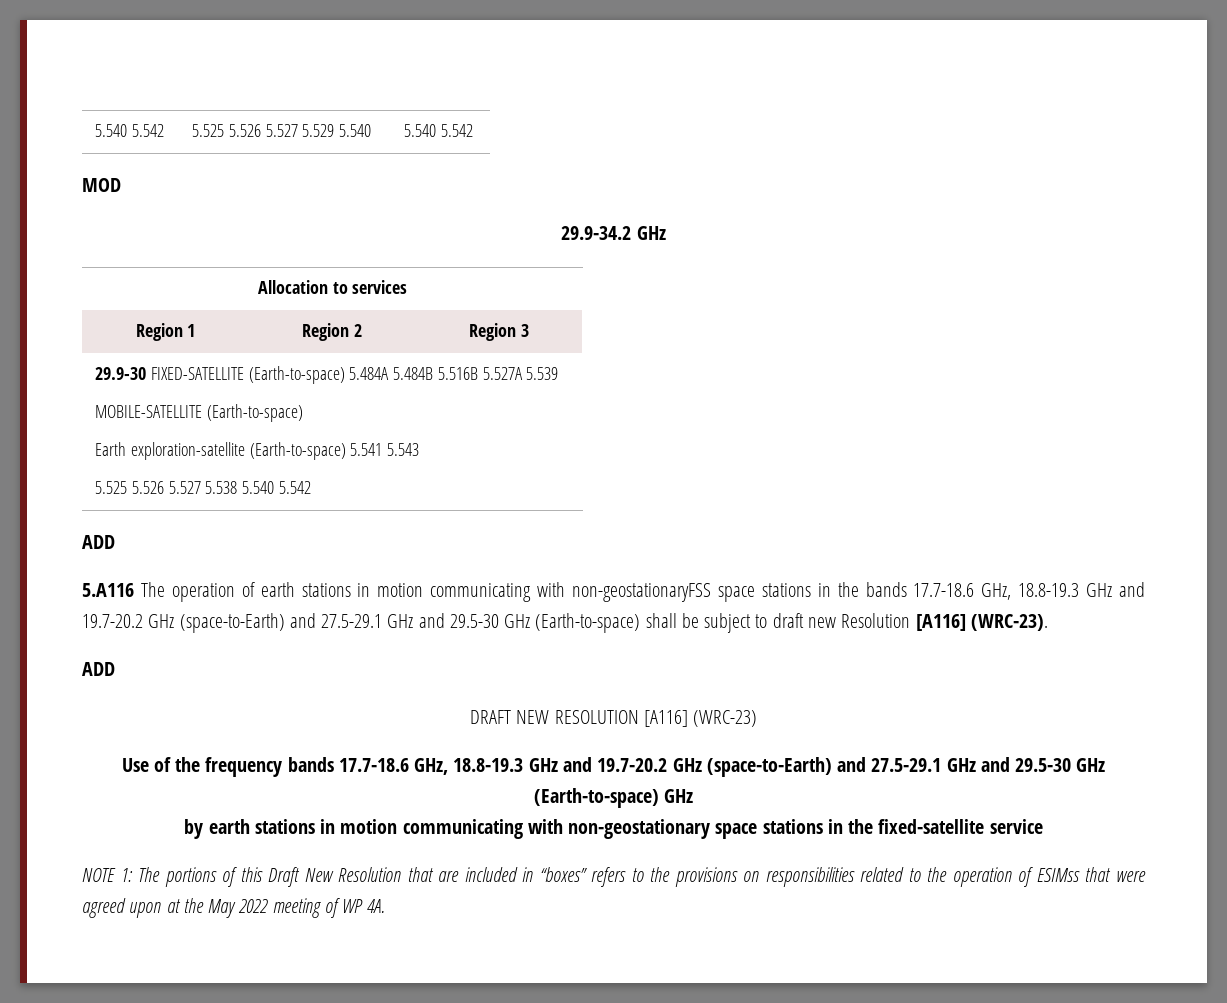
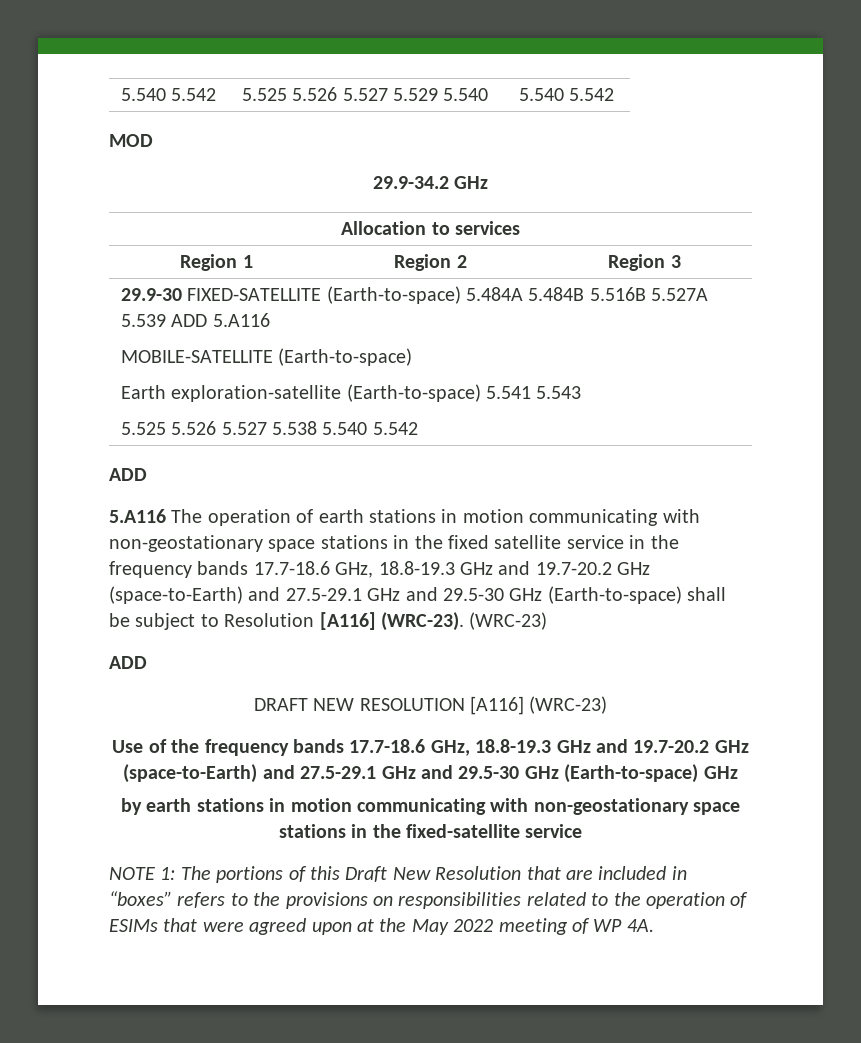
- 29.9-30 FIXED-SATELLITE (Earth-to-space) 5.484A 5.484B 5.516B 5.527A 5.539
+ 29.9-30 FIXED-SATELLITE (Earth-to-space) 5.484A 5.484B 5.516B 5.527A 5.539 ADD 5.A116
- 5.A116 The operation of earth stations in motion communicating with non-geostationaryFSS space stations in the bands 17.7-18.6 GHz, 18.8-19.3 GHz and 19.7-20.2 GHz (space-to-Earth) and 27.5-29.1 GHz and 29.5-30 GHz (Earth-to-space) shall be subject to draft new Resolution [A116] (WRC-23).
+ 5.A116 The operation of earth stations in motion communicating with non-geostationary space stations in the fixed satellite service in the frequency bands 17.7-18.6 GHz, 18.8-19.3 GHz and 19.7-20.2 GHz (space-to-Earth) and 27.5-29.1 GHz and 29.5-30 GHz (Earth-to-space) shall be subject to Resolution [A116] (WRC-23). (WRC-23)
- NOTE 1: The portions of this Draft New Resolution that are included in “boxes” refers to the provisions on responsibilities related to the operation of ESIMss that were agreed upon at the May 2022 meeting of WP 4A.
+ NOTE 1: The portions of this Draft New Resolution that are included in “boxes” refers to the provisions on responsibilities related to the operation of ESIMs that were agreed upon at the May 2022 meeting of WP 4A.

